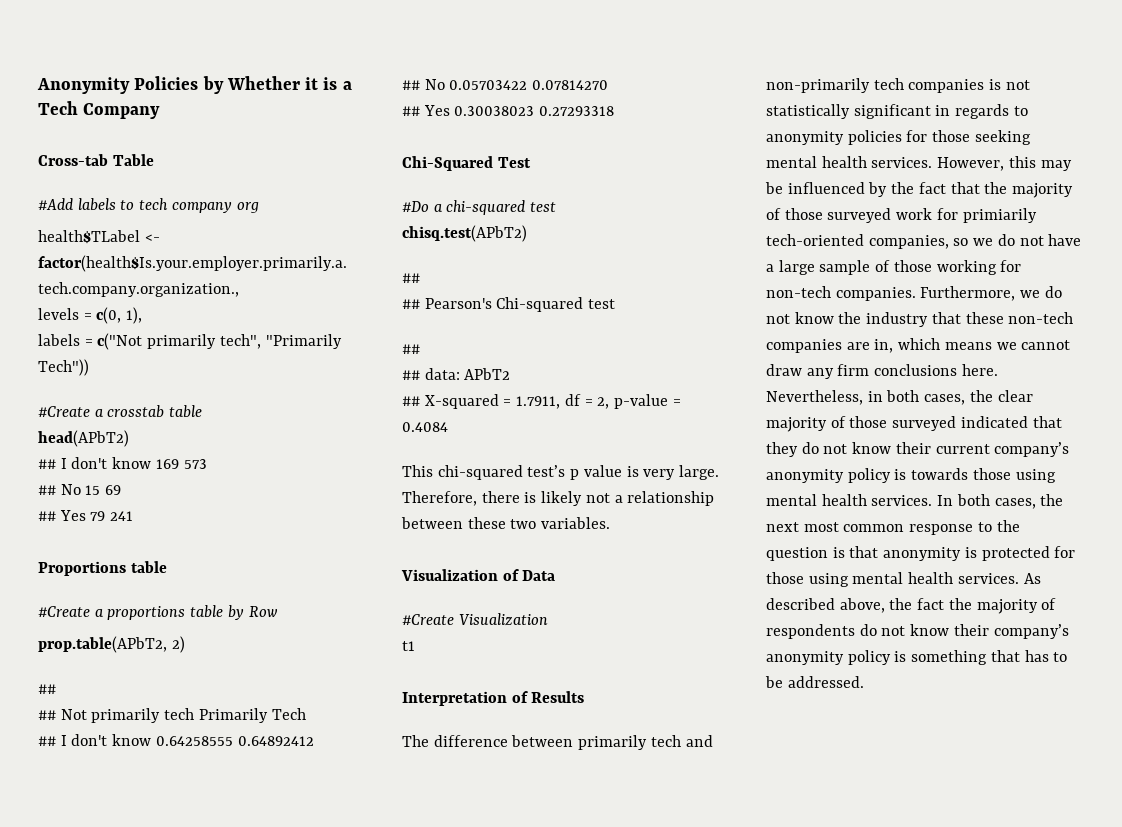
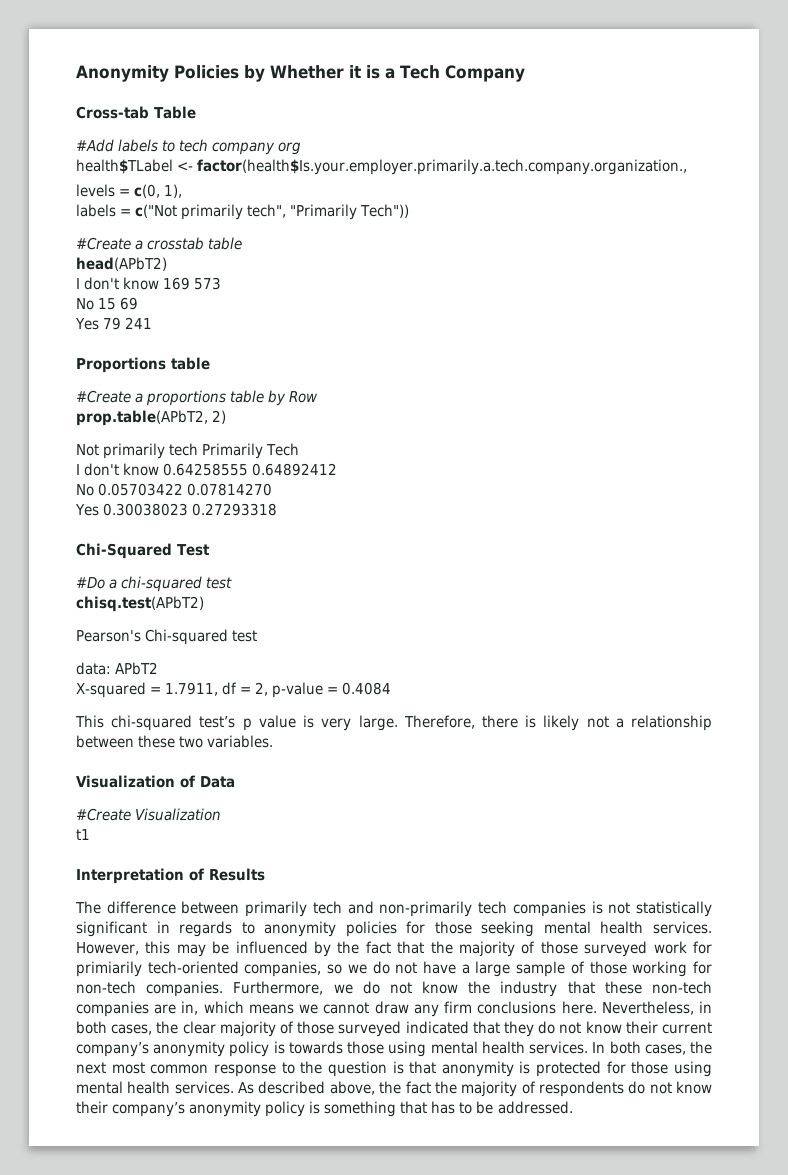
- ## I don't know 169 573
+ I don't know 169 573
- ## No 15 69
+ No 15 69
- ## Yes 79 241
+ Yes 79 241
  prop.table(APbT2, 2)
- ##
- ## Not primarily tech Primarily Tech
+ Not primarily tech Primarily Tech
- ## I don't know 0.64258555 0.64892412
+ I don't know 0.64258555 0.64892412
- ## No 0.05703422 0.07814270
+ No 0.05703422 0.07814270
- ## Yes 0.30038023 0.27293318
+ Yes 0.30038023 0.27293318
  chisq.test(APbT2)
- ##
- ## Pearson's Chi-squared test
- ##
- ## data: APbT2
+ Pearson's Chi-squared test
+ data: APbT2
- ## X-squared = 1.7911, df = 2, p-value = 0.4084
+ X-squared = 1.7911, df = 2, p-value = 0.4084

